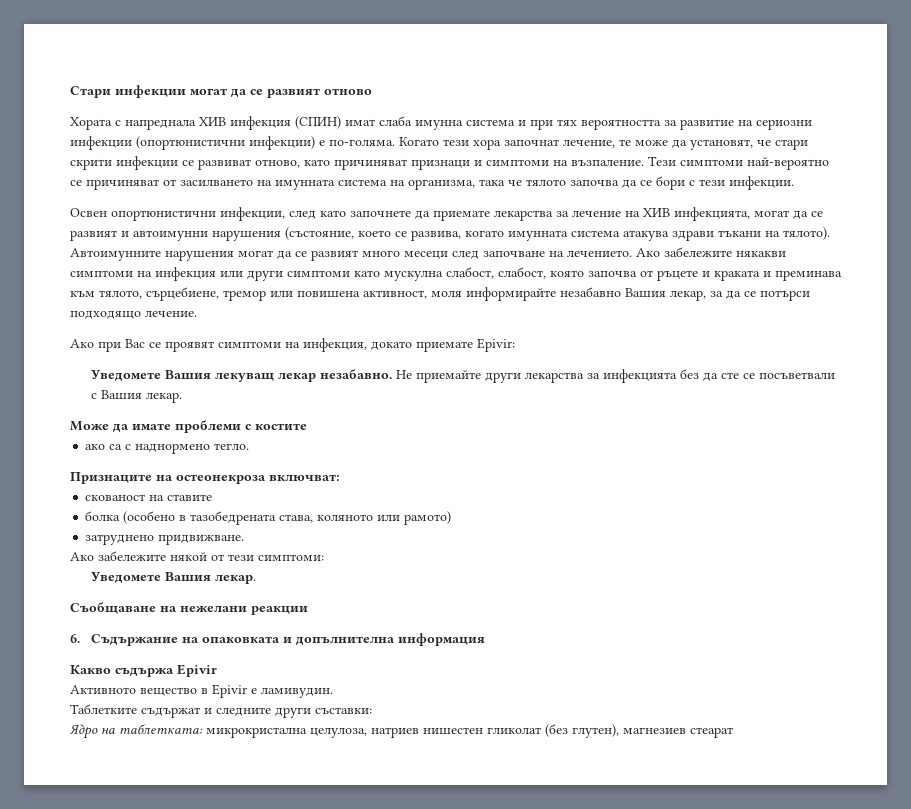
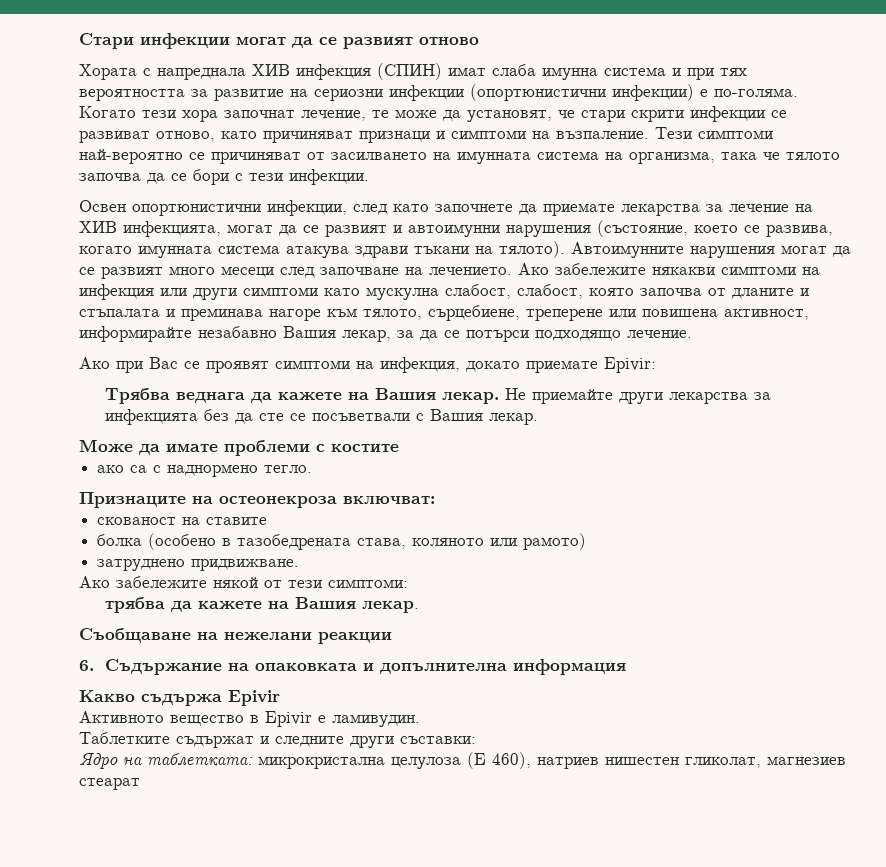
- Ако забележите някакви симптоми на инфекция или други симптоми като мускулна слабост, слабост, която започва от ръцете и краката и преминава към тялото, сърцебиене, тремор или повишена активност, моля информирайте незабавно Вашия лекар, за да се потърси подходящо лечение.
+ Ако забележите някакви симптоми на инфекция или други симптоми като мускулна слабост, слабост, която започва от дланите и стъпалата и преминава нагоре към тялото, сърцебиене, треперене или повишена активност, информирайте незабавно Вашия лекар, за да се потърси подходящо лечение.
- Уведомете Вашия лекуващ лекар незабавно.
+ Трябва веднага да кажете на Вашия лекар.
- Уведомете Вашия лекар.
+ трябва да кажете на Вашия лекар.
- Ядро на таблетката: микрокристална целулоза, натриев нишестен гликолат (без глутен), магнезиев стеарат
+ Ядро на таблетката: микрокристална целулоза (E 460), натриев нишестен гликолат, магнезиев стеарат

